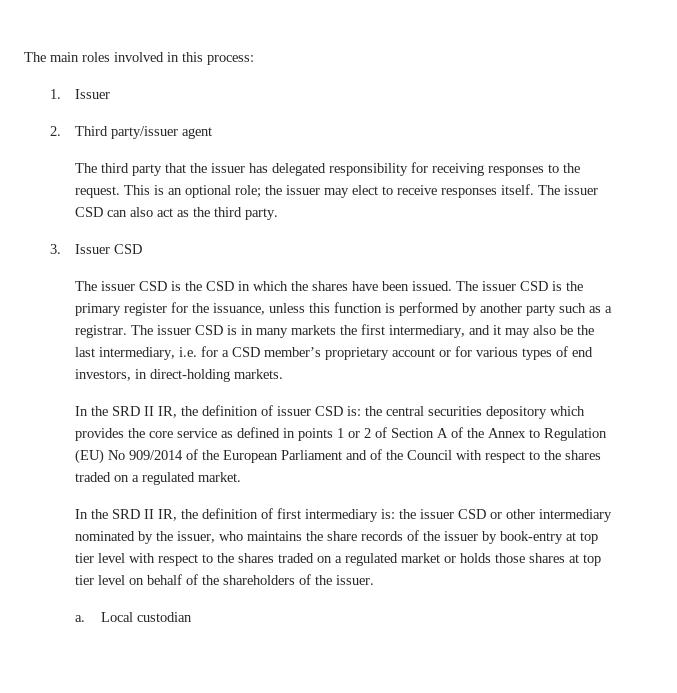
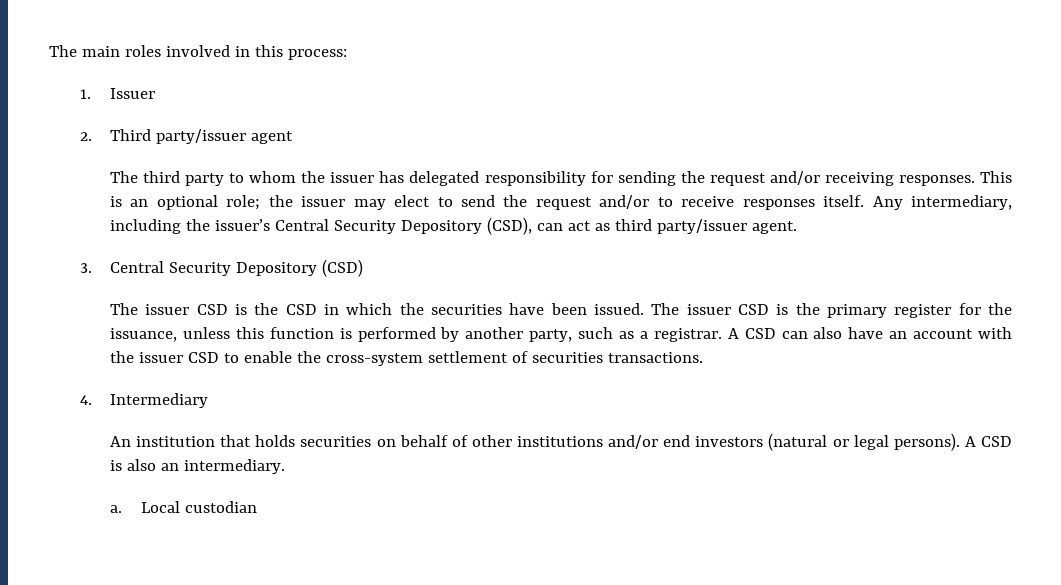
- The third party that the issuer has delegated responsibility for receiving responses to the request.
+ The third party to whom the issuer has delegated responsibility for sending the request and/or receiving responses.
- This is an optional role; the issuer may elect to receive responses itself. The issuer CSD can also act as the third party.
- 3. Issuer CSD
+ This is an optional role; the issuer may elect to send the request and/or to receive responses itself. Any intermediary, including the issuer’s Central Security Depository (CSD), can act as third party/issuer agent.
+ 3. Central Security Depository (CSD)
- The issuer CSD is the CSD in which the shares have been issued.
+ The issuer CSD is the CSD in which the securities have been issued.
- The issuer CSD is the primary register for the issuance, unless this function is performed by another party such as a registrar.
+ The issuer CSD is the primary register for the issuance, unless this function is performed by another party, such as a registrar.
- The issuer CSD is in many markets the first intermediary, and it may also be the last intermediary, i.e. for a CSD member’s proprietary account or for various types of end investors, in direct-holding markets.
- In the SRD II IR, the definition of issuer CSD is: the central securities depository which provides the core service as defined in points 1 or 2 of Section A of the Annex to Regulation (EU) No 909/2014 of the European Parliament and of the Council with respect to the shares traded on a regulated market.
- In the SRD II IR, the definition of first intermediary is: the issuer CSD or other intermediary nominated by the issuer, who maintains the share records of the issuer by book-entry at top tier level with respect to the shares traded on a regulated market or holds those shares at top tier level on behalf of the shareholders of the issuer.
+ A CSD can also have an account with the issuer CSD to enable the cross-system settlement of securities transactions.
+ 4. Intermediary
+ An institution that holds securities on behalf of other institutions and/or end investors (natural or legal persons). A CSD is also an intermediary.

